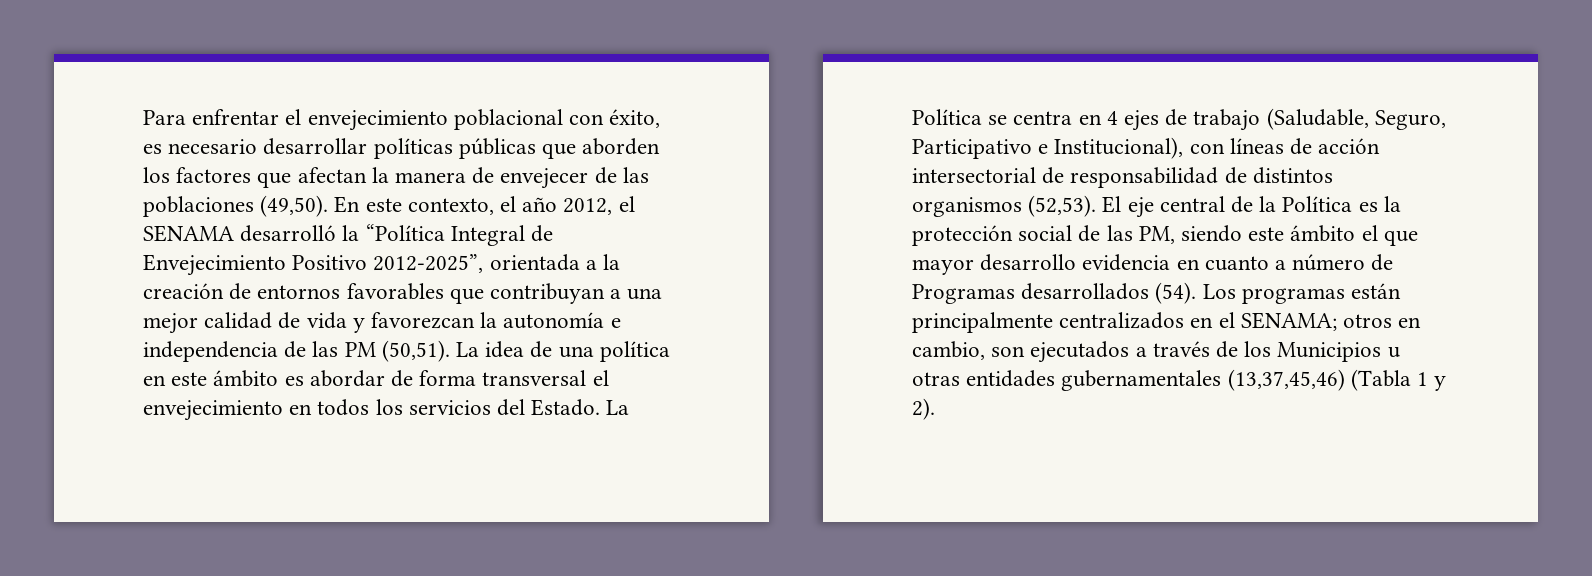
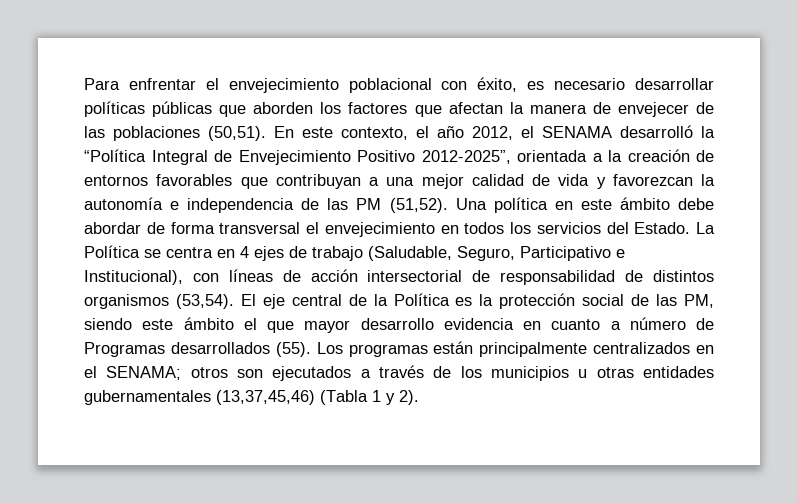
- Para enfrentar el envejecimiento poblacional con éxito, es necesario desarrollar políticas públicas que aborden los factores que afectan la manera de envejecer de las poblaciones (49,50).
+ Para enfrentar el envejecimiento poblacional con éxito, es necesario desarrollar políticas públicas que aborden los factores que afectan la manera de envejecer de las poblaciones (50,51).
- En este contexto, el año 2012, el SENAMA desarrolló la “Política Integral de Envejecimiento Positivo 2012-2025”, orientada a la creación de entornos favorables que contribuyan a una mejor calidad de vida y favorezcan la autonomía e independencia de las PM (50,51). La idea de una política en este ámbito es abordar de forma transversal el envejecimiento en todos los servicios del Estado.
+ En este contexto, el año 2012, el SENAMA desarrolló la “Política Integral de Envejecimiento Positivo 2012-2025”, orientada a la creación de entornos favorables que contribuyan a una mejor calidad de vida y favorezcan la autonomía e independencia de las PM (51,52). Una política en este ámbito debe abordar de forma transversal el envejecimiento en todos los servicios del Estado.
- La Política se centra en 4 ejes de trabajo (Saludable, Seguro, Participativo e Institucional), con líneas de acción intersectorial de responsabilidad de distintos organismos (52,53).
+ La Política se centra en 4 ejes de trabajo (Saludable, Seguro, Participativo e Institucional), con líneas de acción intersectorial de responsabilidad de distintos organismos (53,54).
- El eje central de la Política es la protección social de las PM, siendo este ámbito el que mayor desarrollo evidencia en cuanto a número de Programas desarrollados (54).
+ El eje central de la Política es la protección social de las PM, siendo este ámbito el que mayor desarrollo evidencia en cuanto a número de Programas desarrollados (55).
- Los programas están principalmente centralizados en el SENAMA; otros en cambio, son ejecutados a través de los Municipios u otras entidades gubernamentales (13,37,45,46) (Tabla 1 y 2).
+ Los programas están principalmente centralizados en el SENAMA; otros son ejecutados a través de los municipios u otras entidades gubernamentales (13,37,45,46) (Tabla 1 y 2).

